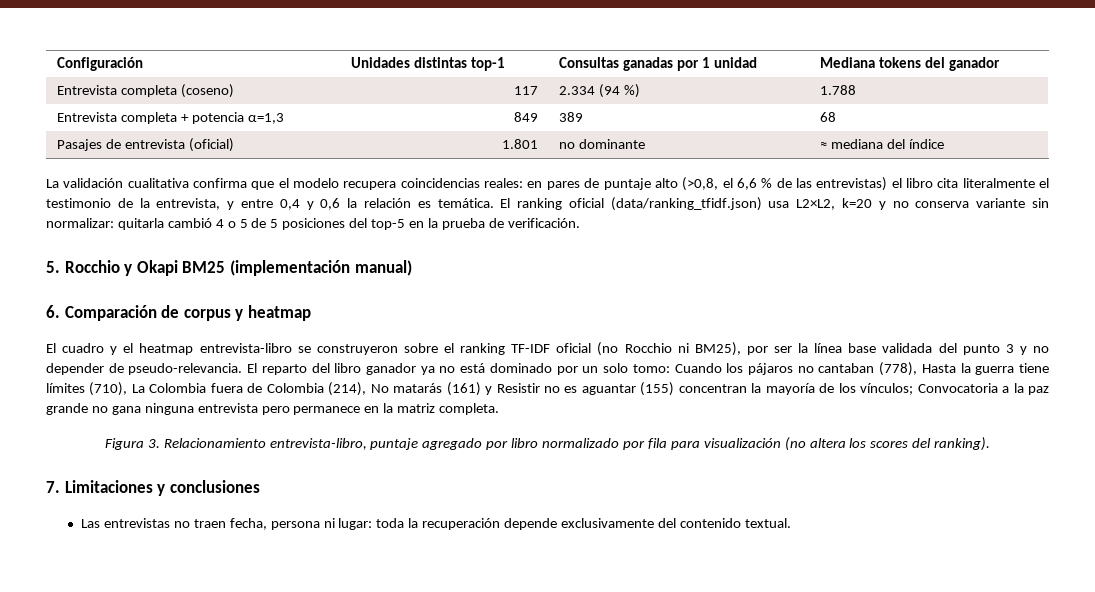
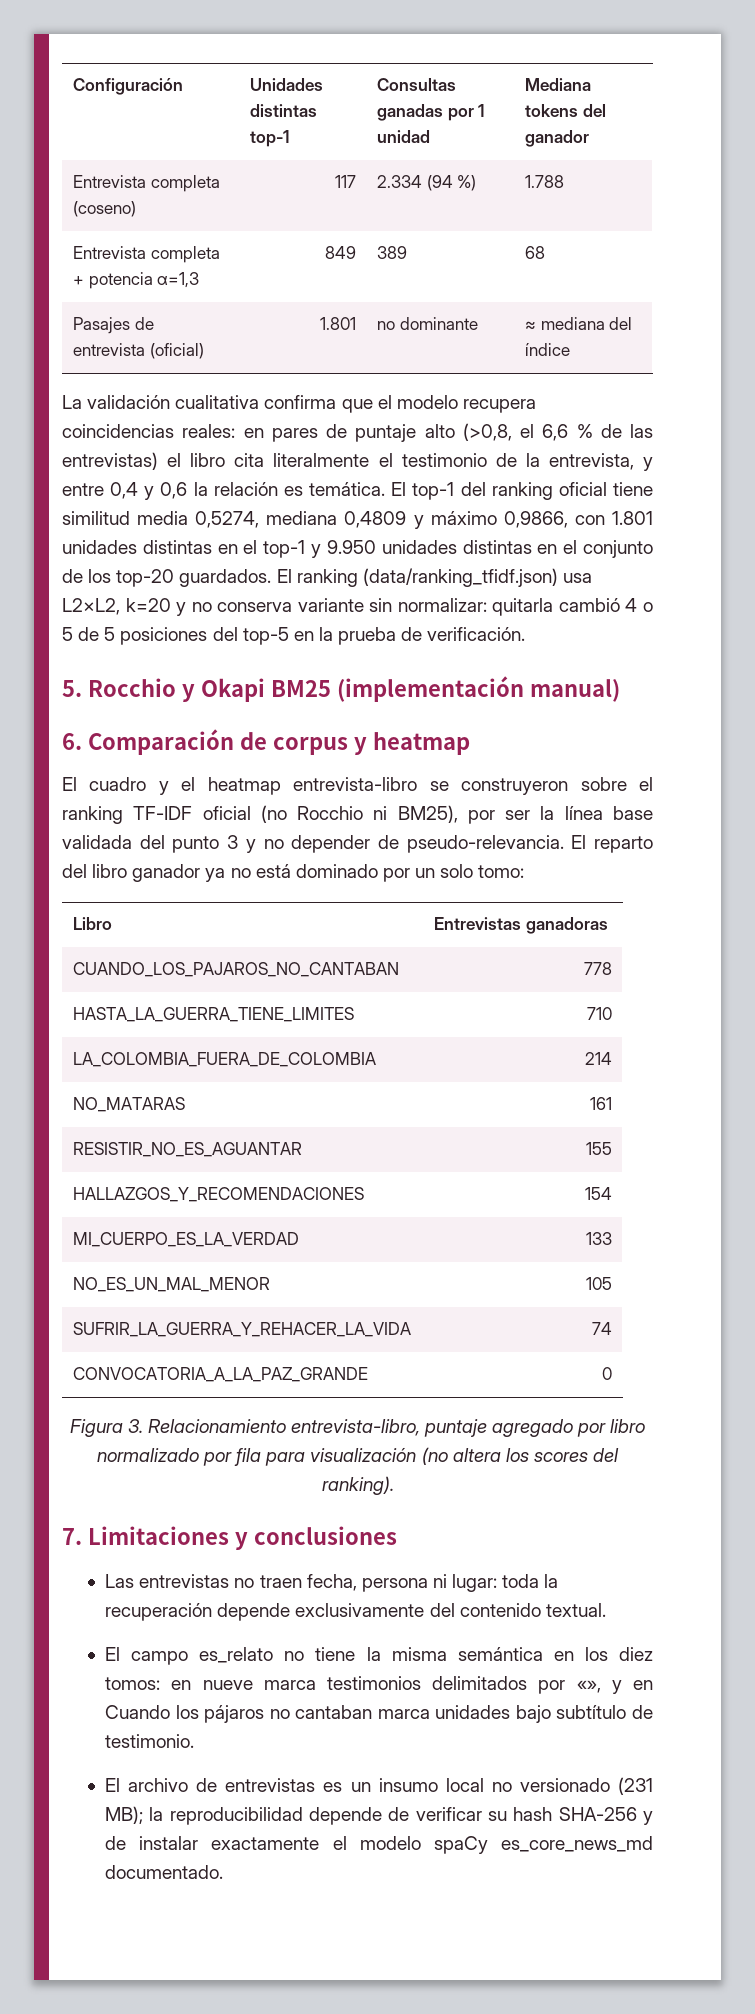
- El ranking oficial (data/ranking_tfidf.json) usa L2×L2, k=20 y no conserva variante sin normalizar: quitarla cambió 4 o 5 de 5 posiciones del top-5 en la prueba de verificación.
+ El top-1 del ranking oficial tiene similitud media 0,5274, mediana 0,4809 y máximo 0,9866, con 1.801 unidades distintas en el top-1 y 9.950 unidades distintas en el conjunto de los top-20 guardados. El ranking (data/ranking_tfidf.json) usa L2×L2, k=20 y no conserva variante sin normalizar: quitarla cambió 4 o 5 de 5 posiciones del top-5 en la prueba de verificación.
- El reparto del libro ganador ya no está dominado por un solo tomo: Cuando los pájaros no cantaban (778), Hasta la guerra tiene límites (710), La Colombia fuera de Colombia (214), No matarás (161) y Resistir no es aguantar (155) concentran la mayoría de los vínculos; Convocatoria a la paz grande no gana ninguna entrevista pero permanece en la matriz completa.
+ El reparto del libro ganador ya no está dominado por un solo tomo:
+ Libro | Entrevistas ganadoras
+ CUANDO_LOS_PAJAROS_NO_CANTABAN | 778
+ HASTA_LA_GUERRA_TIENE_LIMITES | 710
+ LA_COLOMBIA_FUERA_DE_COLOMBIA | 214
+ NO_MATARAS | 161
+ RESISTIR_NO_ES_AGUANTAR | 155
+ HALLAZGOS_Y_RECOMENDACIONES | 154
+ MI_CUERPO_ES_LA_VERDAD | 133
+ NO_ES_UN_MAL_MENOR | 105
+ SUFRIR_LA_GUERRA_Y_REHACER_LA_VIDA | 74
+ CONVOCATORIA_A_LA_PAZ_GRANDE | 0
+ El campo es_relato no tiene la misma semántica en los diez tomos: en nueve marca testimonios delimitados por «», y en Cuando los pájaros no cantaban marca unidades bajo subtítulo de testimonio.
+ El archivo de entrevistas es un insumo local no versionado (231 MB); la reproducibilidad depende de verificar su hash SHA-256 y de instalar exactamente el modelo spaCy es_core_news_md documentado.

